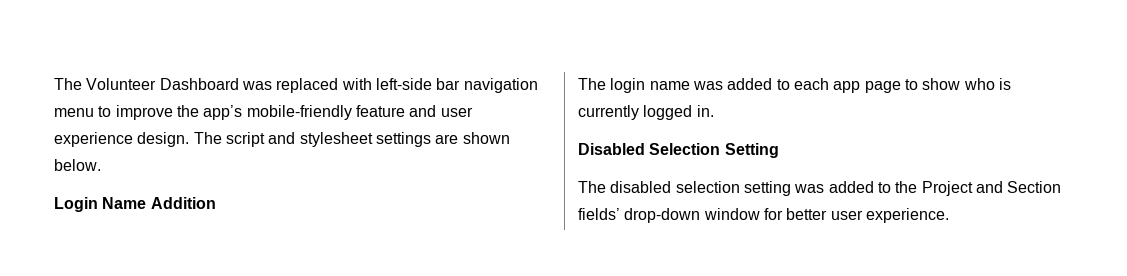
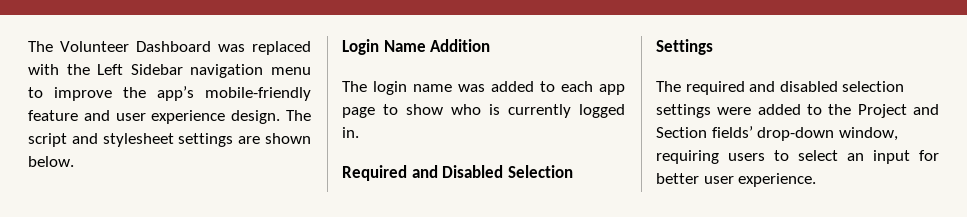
- The Volunteer Dashboard was replaced with left-side bar navigation menu to improve the app’s mobile-friendly feature and user experience design.
+ The Volunteer Dashboard was replaced with the Left Sidebar navigation menu to improve the app’s mobile-friendly feature and user experience design.
- Disabled Selection Setting
- The disabled selection setting was added to the Project and Section fields’ drop-down window for better user experience.
+ Required and Disabled Selection Settings
+ The required and disabled selection settings were added to the Project and Section fields’ drop-down window, requiring users to select an input for better user experience.

